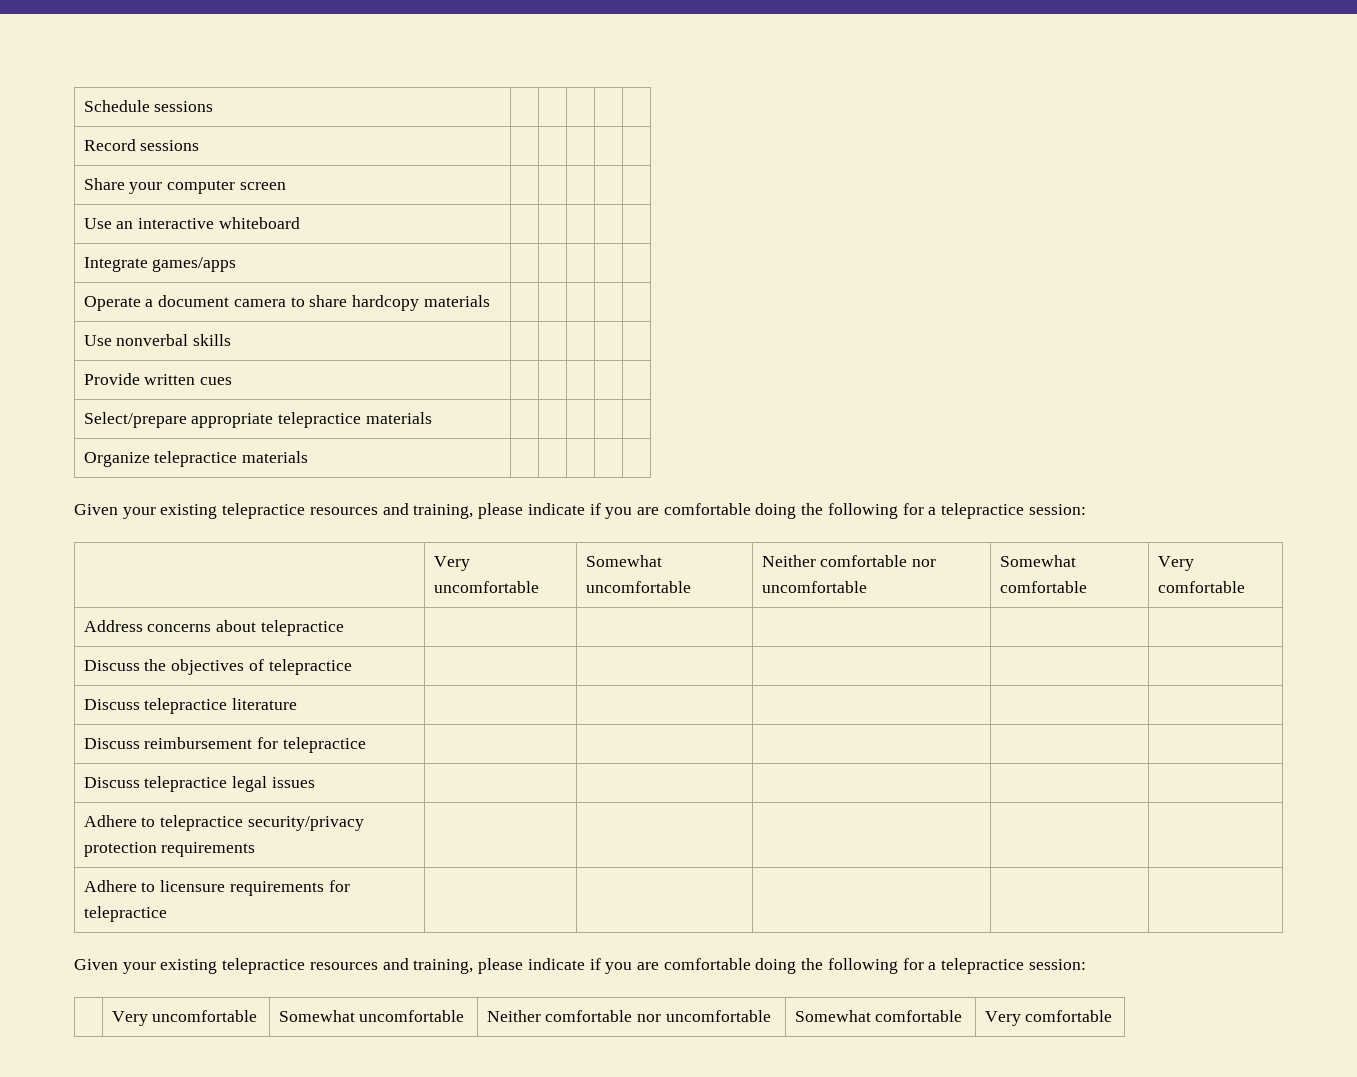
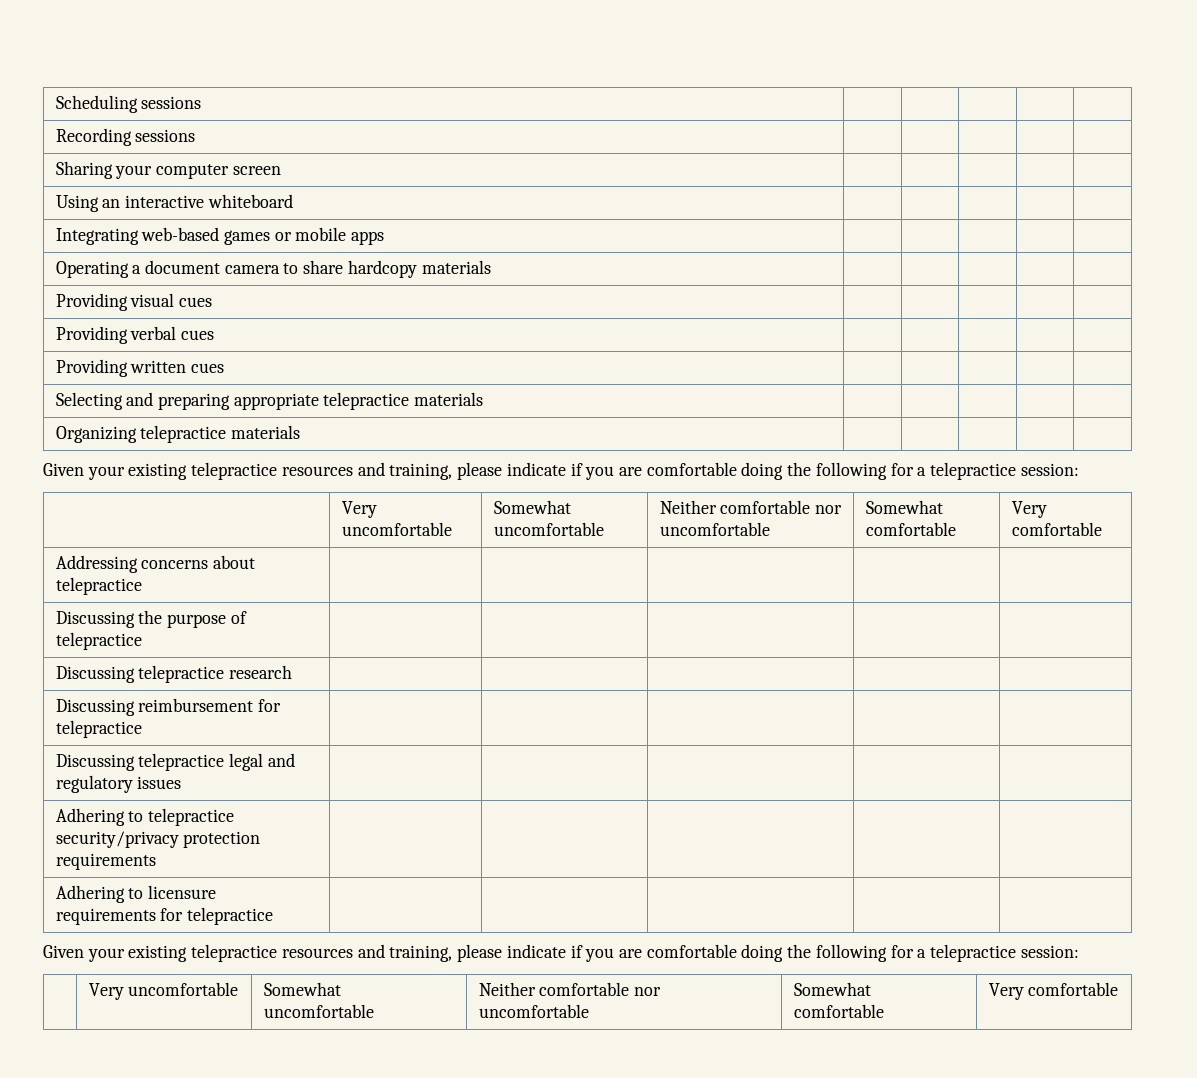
- Schedule sessions | | | | |
- Record sessions | | | | |
- Share your computer screen | | | | |
+ Scheduling sessions | | | | |
+ Recording sessions | | | | |
+ Sharing your computer screen | | | | |
- Use an interactive whiteboard | | | | |
+ Using an interactive whiteboard | | | | |
- Integrate games/apps | | | | |
- Operate a document camera to share hardcopy materials | | | | |
+ Integrating web-based games or mobile apps | | | | |
+ Operating a document camera to share hardcopy materials | | | | |
- Use nonverbal skills | | | | |
- Provide written cues | | | | |
+ Providing visual cues | | | | |
+ Providing verbal cues | | | | |
+ Providing written cues | | | | |
- Select/prepare appropriate telepractice materials | | | | |
+ Selecting and preparing appropriate telepractice materials | | | | |
- Organize telepractice materials | | | | |
+ Organizing telepractice materials | | | | |
- Address concerns about telepractice | | | | |
+ Addressing concerns about telepractice | | | | |
- Discuss the objectives of telepractice | | | | |
+ Discussing the purpose of telepractice | | | | |
- Discuss telepractice literature | | | | |
- Discuss reimbursement for telepractice | | | | |
+ Discussing telepractice research | | | | |
+ Discussing reimbursement for telepractice | | | | |
- Discuss telepractice legal issues | | | | |
+ Discussing telepractice legal and regulatory issues | | | | |
- Adhere to telepractice security/privacy protection requirements | | | | |
+ Adhering to telepractice security/privacy protection requirements | | | | |
- Adhere to licensure requirements for telepractice | | | | |
+ Adhering to licensure requirements for telepractice | | | | |

